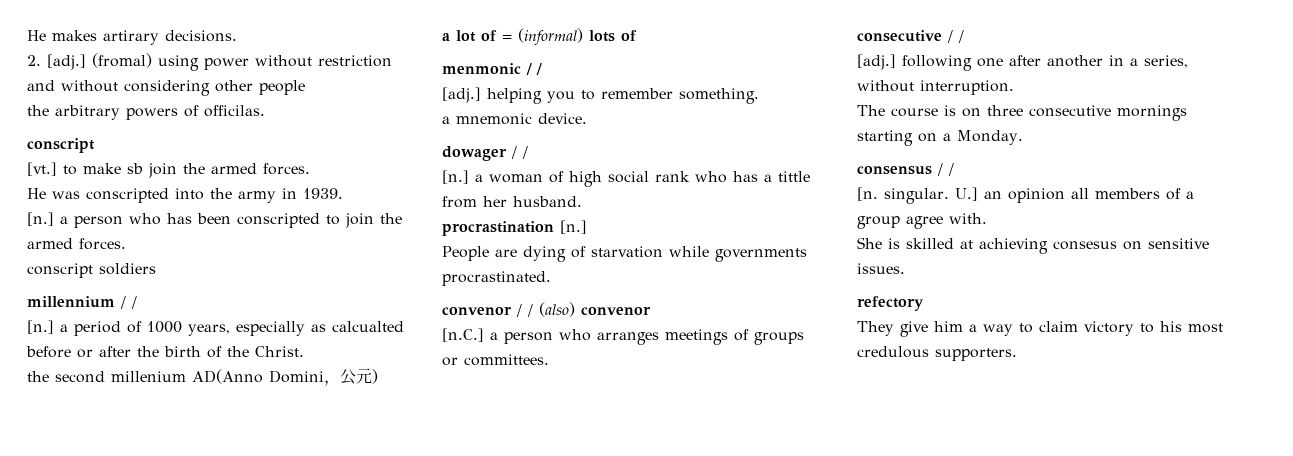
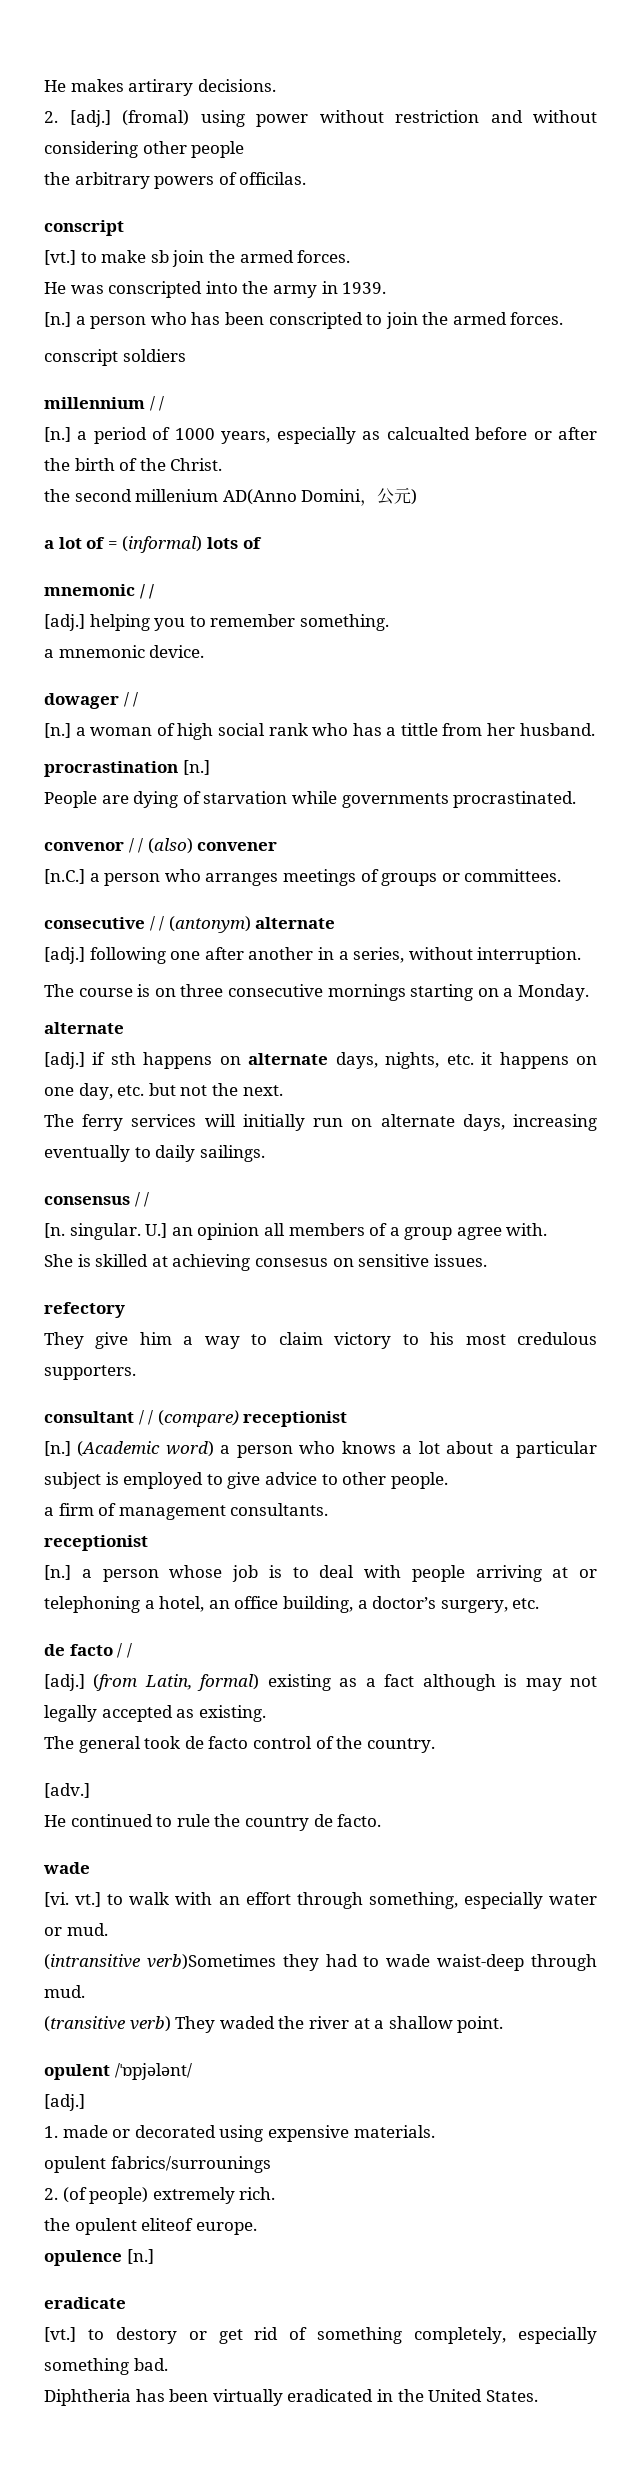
- menmonic / /
+ mnemonic / /
- convenor / / (also) convenor
+ convenor / / (also) convener
- consecutive / /
+ consecutive / / (antonym) alternate
  The course is on three consecutive mornings starting on a Monday.
+ alternate
+ [adj.] if sth happens on alternate days, nights, etc. it happens on one day, etc. but not the next.
+ The ferry services will initially run on alternate days, increasing eventually to daily sailings.
+ consultant / / (compare) receptionist
+ [n.] (Academic word) a person who knows a lot about a particular subject is employed to give advice to other people.
+ a firm of management consultants.
+ receptionist
+ [n.] a person whose job is to deal with people arriving at or telephoning a hotel, an office building, a doctor’s surgery, etc.
+ de facto / /
+ [adj.] (from Latin, formal) existing as a fact although is may not legally accepted as existing.
+ The general took de facto control of the country.
+ [adv.]
+ He continued to rule the country de facto.
+ wade
+ [vi. vt.] to walk with an effort through something, especially water or mud.
+ (intransitive verb)Sometimes they had to wade waist-deep through mud.
+ (transitive verb) They waded the river at a shallow point.
+ opulent /ˈɒpjələnt/
+ [adj.]
+ 1. made or decorated using expensive materials.
+ opulent fabrics/surrounings
+ 2. (of people) extremely rich.
+ the opulent eliteof europe.
+ opulence [n.]
+ eradicate
+ [vt.] to destory or get rid of something completely, especially something bad.
+ Diphtheria has been virtually eradicated in the United States.

